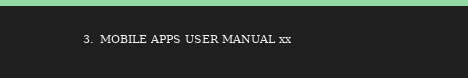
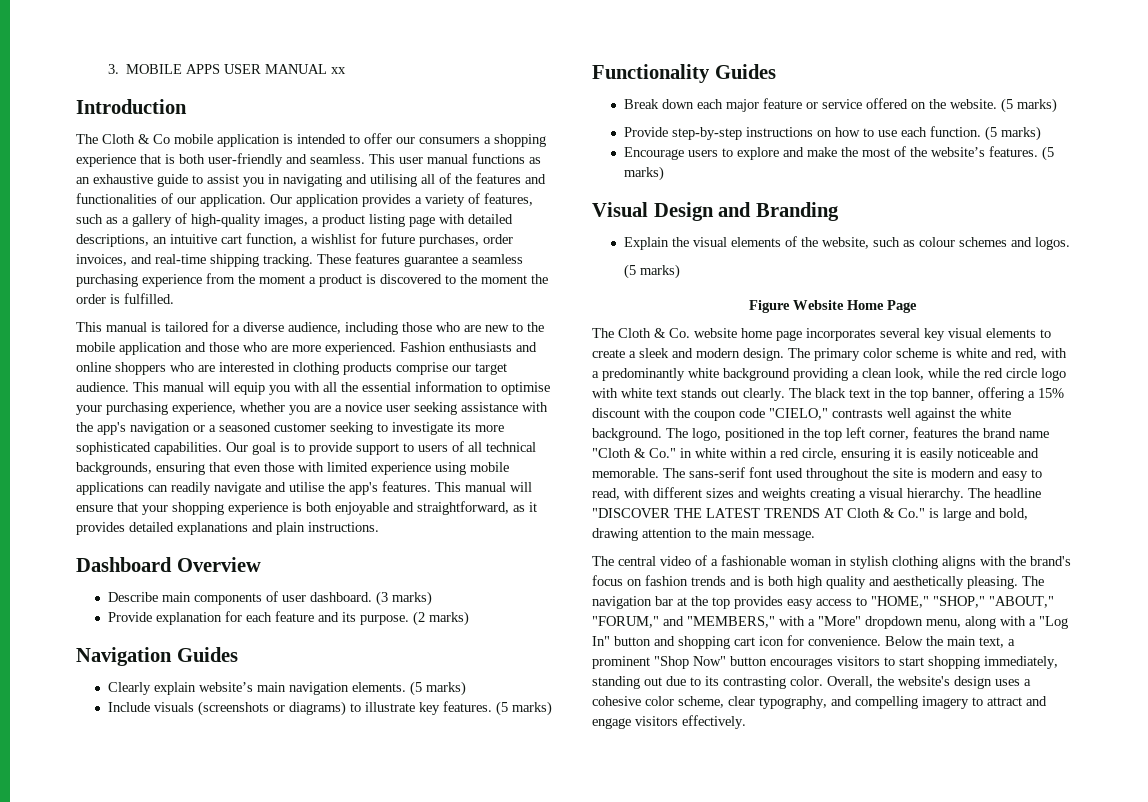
+ Introduction
+ The Cloth & Co mobile application is intended to offer our consumers a shopping experience that is both user-friendly and seamless. This user manual functions as an exhaustive guide to assist you in navigating and utilising all of the features and functionalities of our application. Our application provides a variety of features, such as a gallery of high-quality images, a product listing page with detailed descriptions, an intuitive cart function, a wishlist for future purchases, order invoices, and real-time shipping tracking. These features guarantee a seamless purchasing experience from the moment a product is discovered to the moment the order is fulfilled.
+ This manual is tailored for a diverse audience, including those who are new to the mobile application and those who are more experienced. Fashion enthusiasts and online shoppers who are interested in clothing products comprise our target audience. This manual will equip you with all the essential information to optimise your purchasing experience, whether you are a novice user seeking assistance with the app's navigation or a seasoned customer seeking to investigate its more sophisticated capabilities. Our goal is to provide support to users of all technical backgrounds, ensuring that even those with limited experience using mobile applications can readily navigate and utilise the app's features. This manual will ensure that your shopping experience is both enjoyable and straightforward, as it provides detailed explanations and plain instructions.
+ Dashboard Overview
+ Describe main components of user dashboard. (3 marks)
+ Provide explanation for each feature and its purpose. (2 marks)
+ Navigation Guides
+ Clearly explain website’s main navigation elements. (5 marks)
+ Include visuals (screenshots or diagrams) to illustrate key features. (5 marks)
+ Functionality Guides
+ Break down each major feature or service offered on the website. (5 marks)
+ Provide step-by-step instructions on how to use each function. (5 marks)
+ Encourage users to explore and make the most of the website’s features. (5 marks)
+ Visual Design and Branding
+ Explain the visual elements of the website, such as colour schemes and logos.
+ (5 marks)
+ Figure Website Home Page
+ The Cloth & Co. website home page incorporates several key visual elements to create a sleek and modern design. The primary color scheme is white and red, with a predominantly white background providing a clean look, while the red circle logo with white text stands out clearly. The black text in the top banner, offering a 15% discount with the coupon code "CIELO," contrasts well against the white background. The logo, positioned in the top left corner, features the brand name "Cloth & Co." in white within a red circle, ensuring it is easily noticeable and memorable. The sans-serif font used throughout the site is modern and easy to read, with different sizes and weights creating a visual hierarchy. The headline "DISCOVER THE LATEST TRENDS AT Cloth & Co." is large and bold, drawing attention to the main message.
+ The central video of a fashionable woman in stylish clothing aligns with the brand's focus on fashion trends and is both high quality and aesthetically pleasing. The navigation bar at the top provides easy access to "HOME," "SHOP," "ABOUT," "FORUM," and "MEMBERS," with a "More" dropdown menu, along with a "Log In" button and shopping cart icon for convenience. Below the main text, a prominent "Shop Now" button encourages visitors to start shopping immediately, standing out due to its contrasting color. Overall, the website's design uses a cohesive color scheme, clear typography, and compelling imagery to attract and engage visitors effectively.

